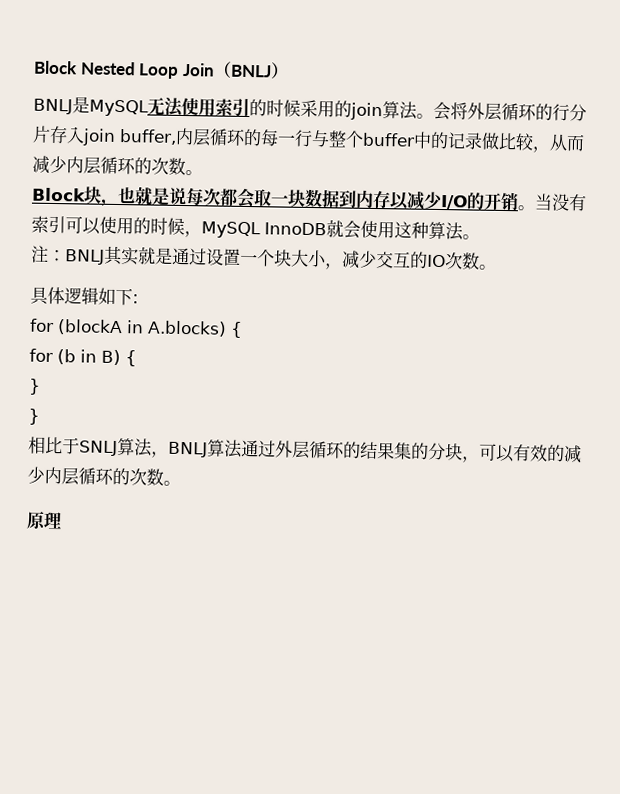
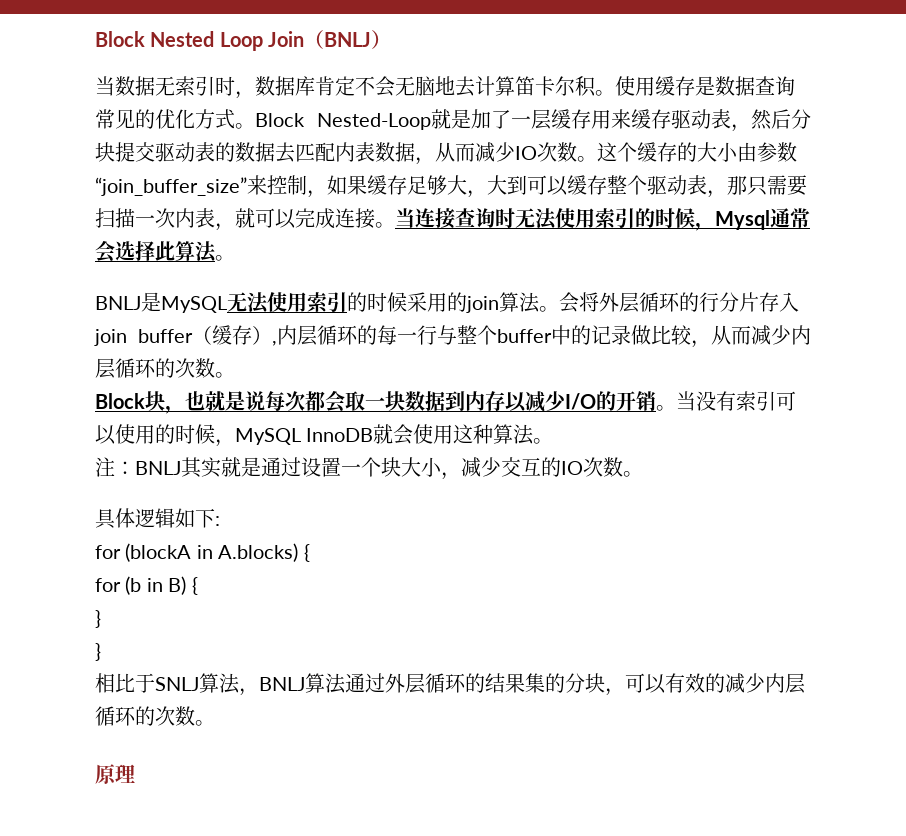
+ 当数据无索引时，数据库肯定不会无脑地去计算笛卡尔积。使用缓存是数据查询常见的优化方式。Block Nested-Loop就是加了一层缓存用来缓存驱动表，然后分块提交驱动表的数据去匹配内表数据，从而减少IO次数。这个缓存的大小由参数“join_buffer_size”来控制，如果缓存足够大，大到可以缓存整个驱动表，那只需要扫描一次内表，就可以完成连接。当连接查询时无法使用索引的时候，Mysql通常会选择此算法。
- 会将外层循环的行分片存入join buffer,内层循环的每一行与整个buffer中的记录做比较，从而减少内层循环的次数。
+ 会将外层循环的行分片存入join buffer（缓存）,内层循环的每一行与整个buffer中的记录做比较，从而减少内层循环的次数。

